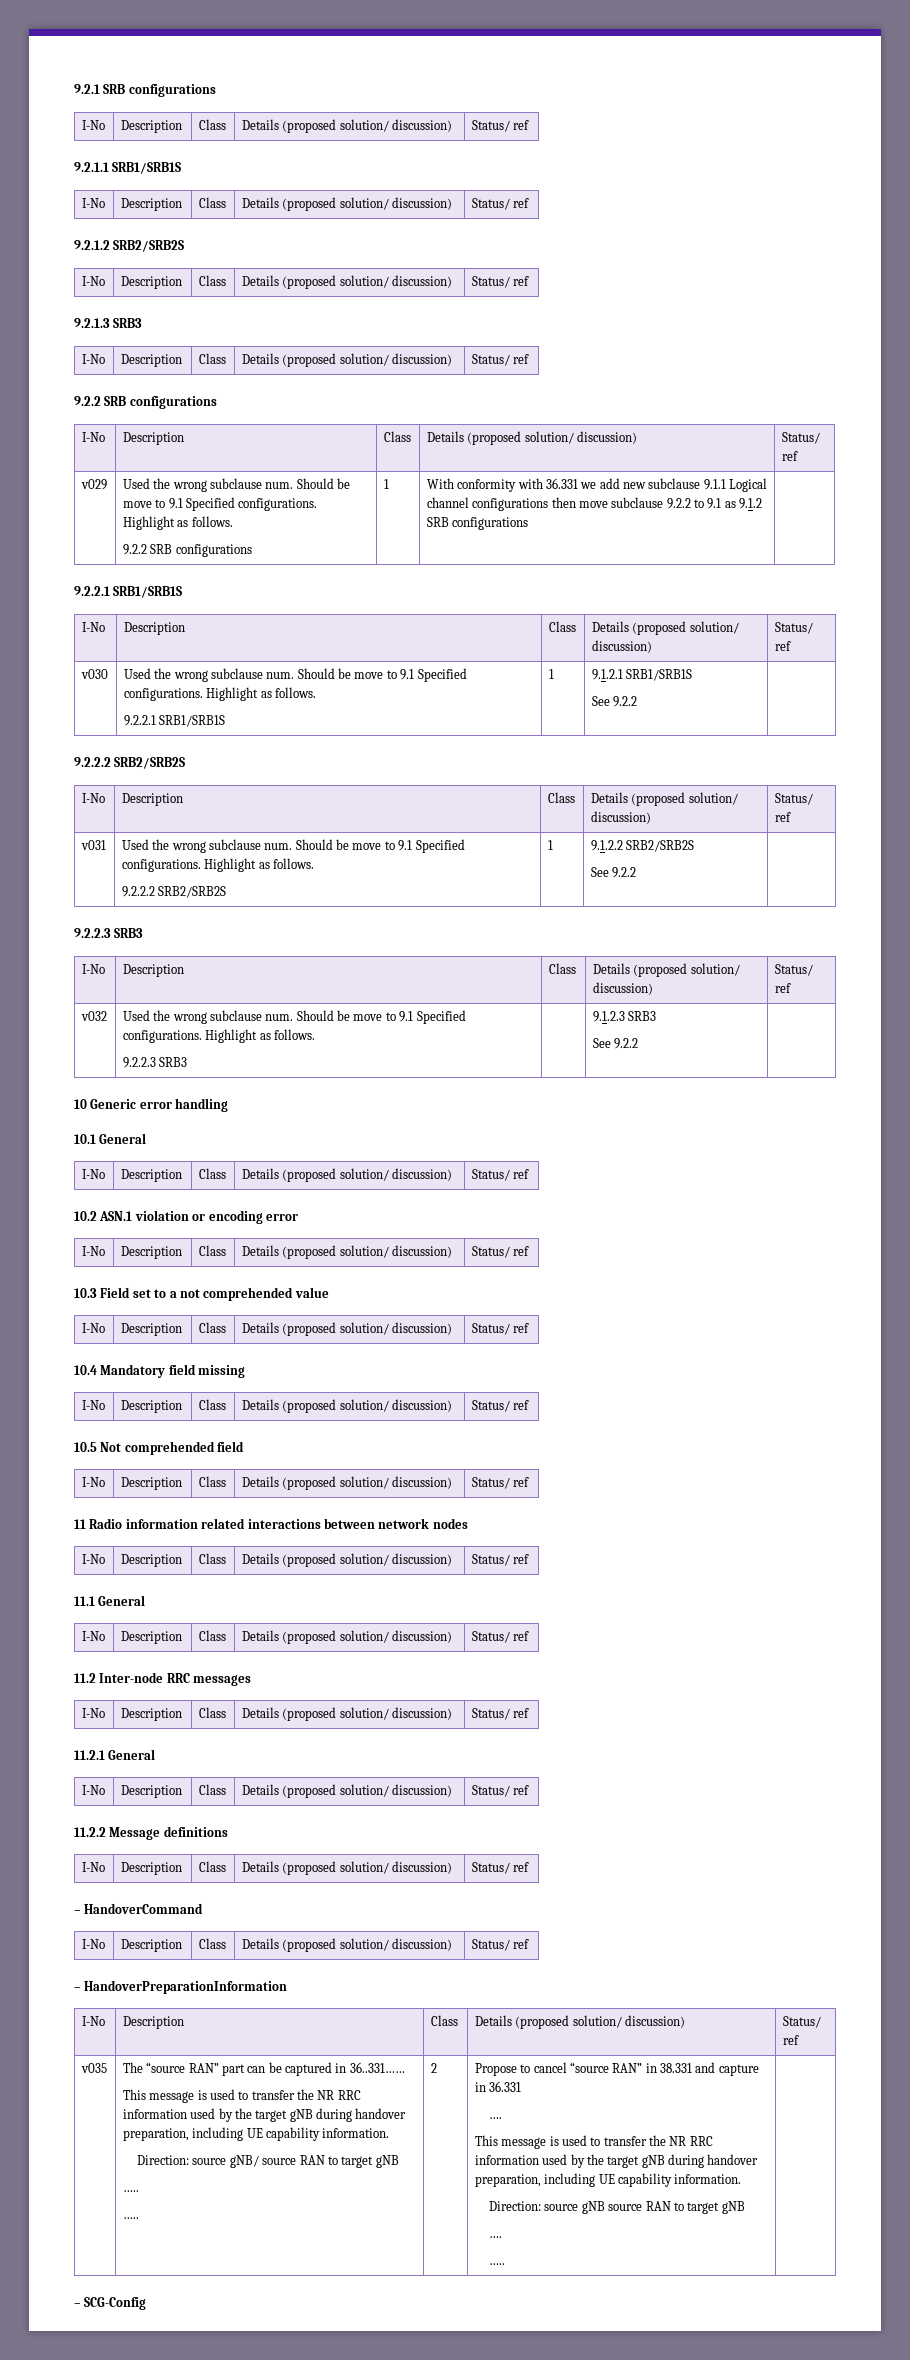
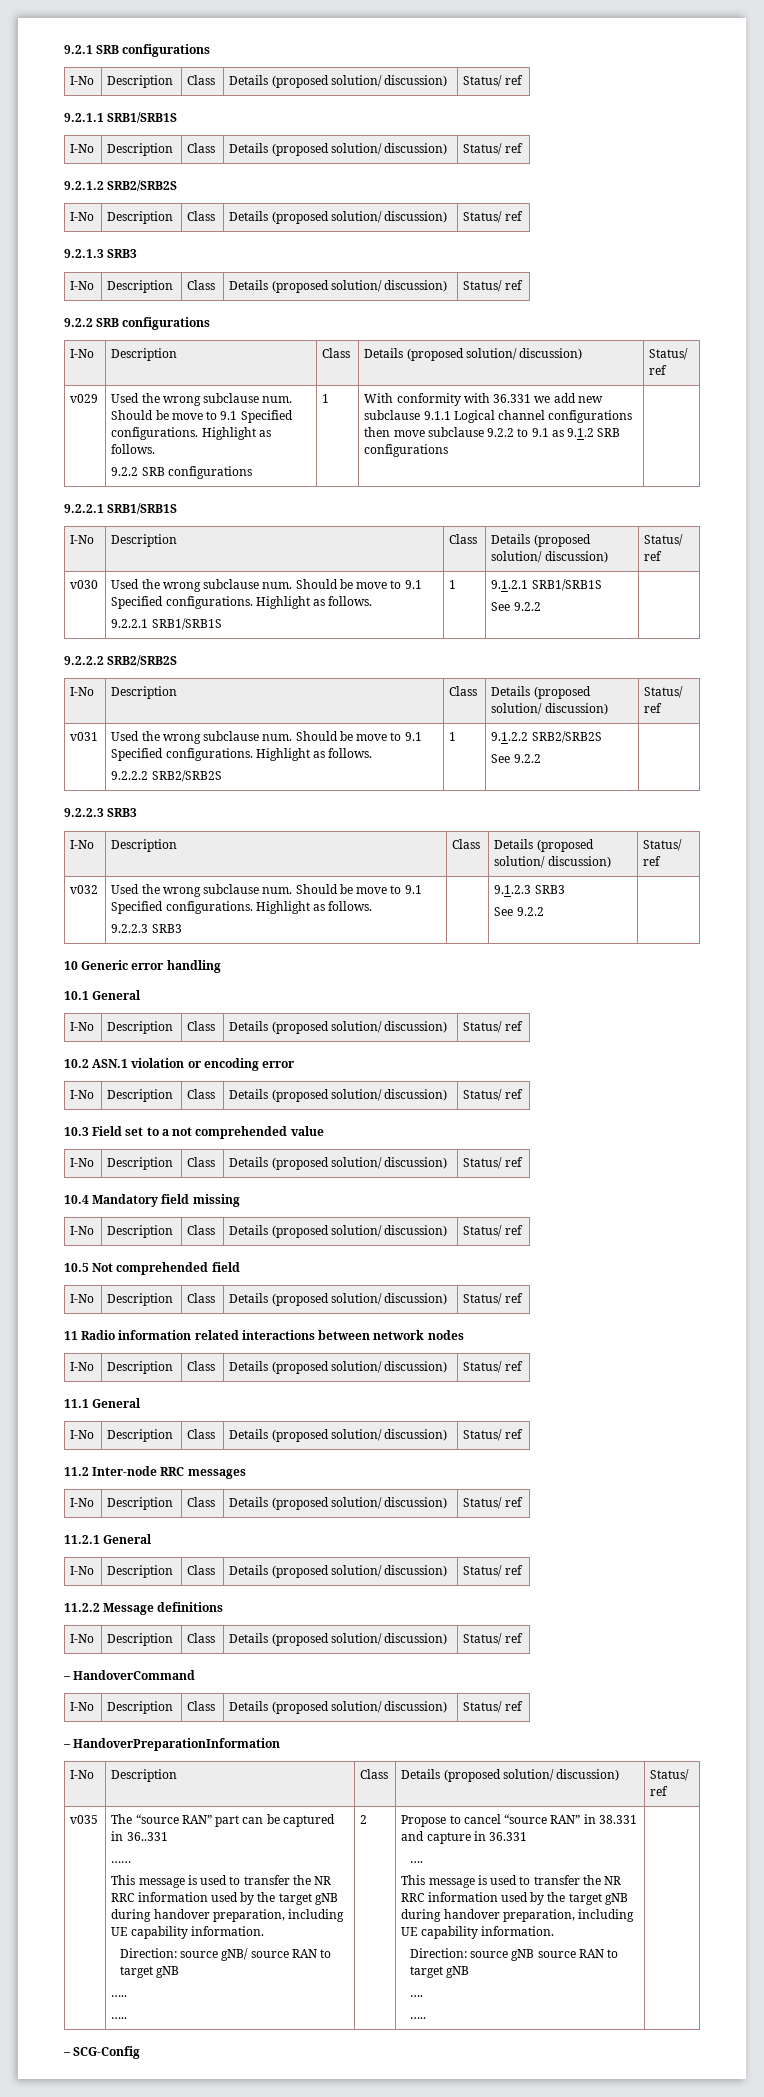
- The “source RAN” part can be captured in 36..331……
+ The “source RAN” part can be captured in 36..331
+ ……

